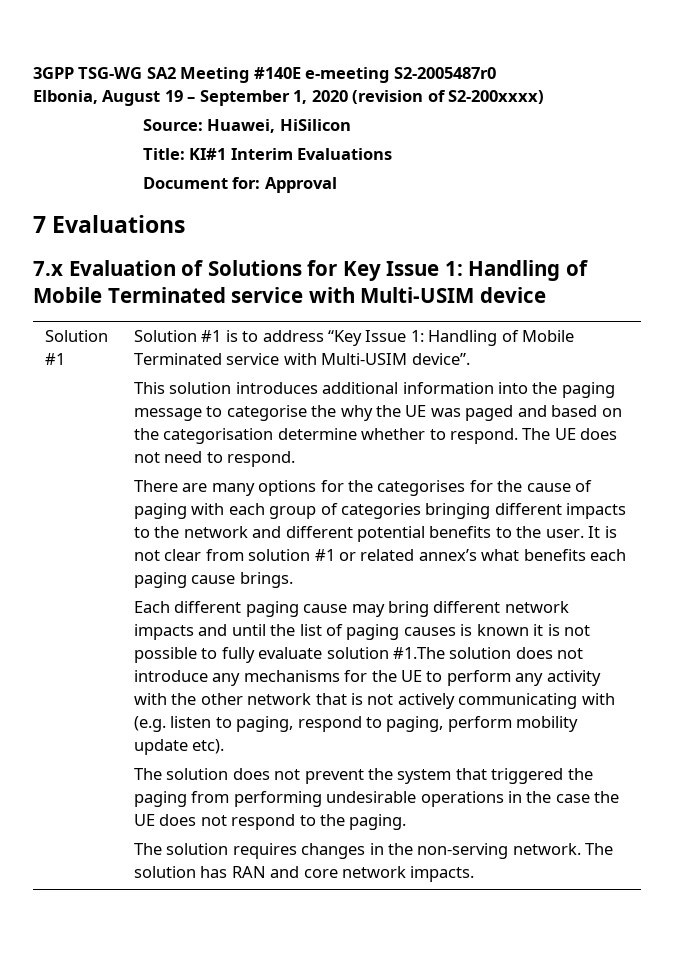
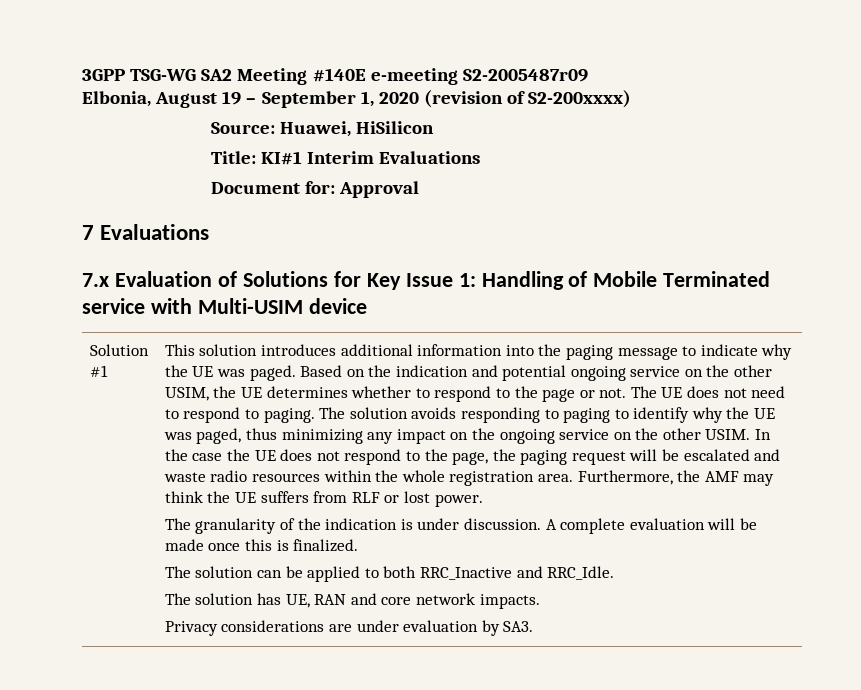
- 3GPP TSG-WG SA2 Meeting #140E e-meeting S2-2005487r0
+ 3GPP TSG-WG SA2 Meeting #140E e-meeting S2-2005487r09
- Solution #1 is to address “Key Issue 1: Handling of Mobile Terminated service with Multi-USIM device”.
- This solution introduces additional information into the paging message to categorise the why the UE was paged and based on the categorisation determine whether to respond.
+ This solution introduces additional information into the paging message to indicate why the UE was paged. Based on the indication and potential ongoing service on the other USIM, the UE determines whether to respond to the page or not.
- The UE does not need to respond.
- There are many options for the categorises for the cause of paging with each group of categories bringing different impacts to the network and different potential benefits to the user. It is not clear from solution #1 or related annex’s what benefits each paging cause brings.
- Each different paging cause may bring different network impacts and until the list of paging causes is known it is not possible to fully evaluate solution #1.The solution does not introduce any mechanisms for the UE to perform any activity with the other network that is not actively communicating with (e.g. listen to paging, respond to paging, perform mobility update etc).
- The solution does not prevent the system that triggered the paging from performing undesirable operations in the case the UE does not respond to the paging.
- The solution requires changes in the non-serving network. The solution has RAN and core network impacts.
+ The UE does not need to respond to paging. The solution avoids responding to paging to identify why the UE was paged, thus minimizing any impact on the ongoing service on the other USIM. In the case the UE does not respond to the page, the paging request will be escalated and waste radio resources within the whole registration area. Furthermore, the AMF may think the UE suffers from RLF or lost power.
+ The granularity of the indication is under discussion. A complete evaluation will be made once this is finalized.
+ The solution can be applied to both RRC_Inactive and RRC_Idle.
+ The solution has UE, RAN and core network impacts.
+ Privacy considerations are under evaluation by SA3.

